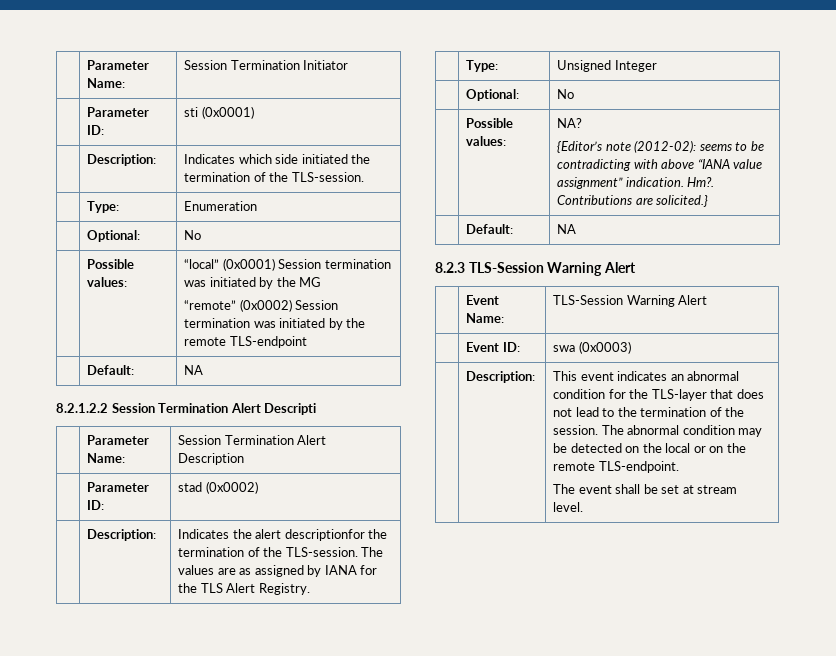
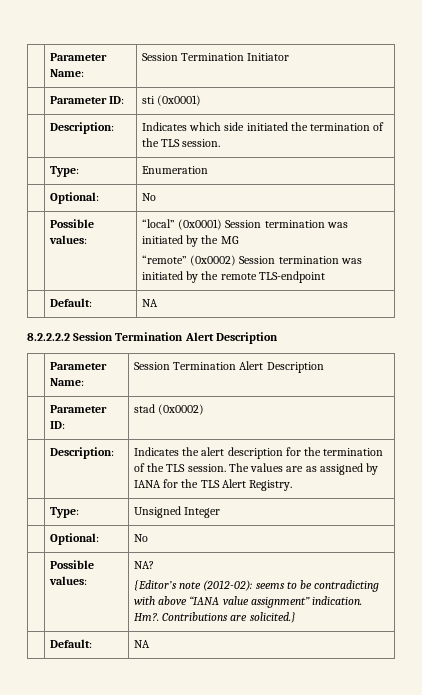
- | Description: | Indicates which side initiated the termination of the TLS-session.
+ | Description: | Indicates which side initiated the termination of the TLS session.
- 8.2.1.2.2 Session Termination Alert Descripti
+ 8.2.2.2.2 Session Termination Alert Description
- | Description: | Indicates the alert descriptionfor the termination of the TLS-session. The values are as assigned by IANA for the TLS Alert Registry.
+ | Description: | Indicates the alert description for the termination of the TLS session. The values are as assigned by IANA for the TLS Alert Registry.
- 8.2.3 TLS-Session Warning Alert
- | Event Name: | TLS-Session Warning Alert
- | Event ID: | swa (0x0003)
- | Description: | This event indicates an abnormal condition for the TLS-layer that does not lead to the termination of the session. The abnormal condition may be detected on the local or on the remote TLS-endpoint.
- The event shall be set at stream level.

